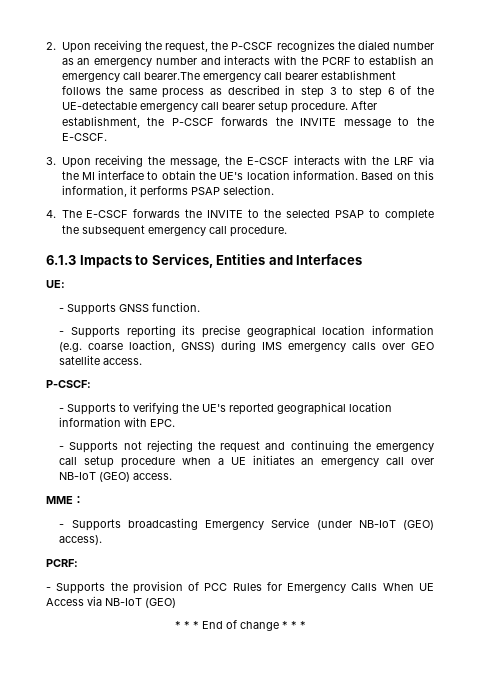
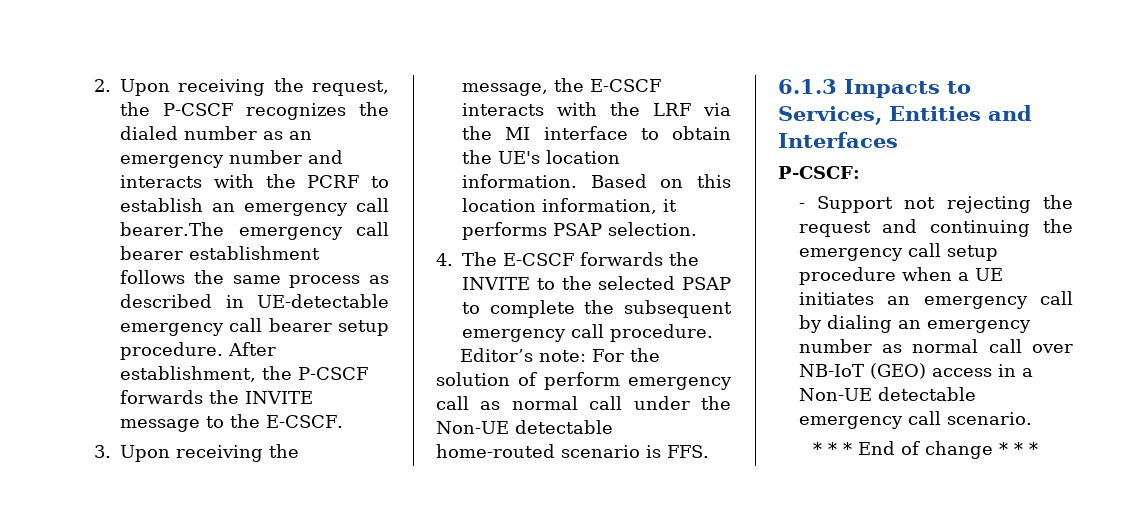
- 2. Upon receiving the request, the P-CSCF recognizes the dialed number as an emergency number and interacts with the PCRF to establish an emergency call bearer.The emergency call bearer establishment follows the same process as described in step 3 to step 6 of the UE-detectable emergency call bearer setup procedure.
+ 2. Upon receiving the request, the P-CSCF recognizes the dialed number as an emergency number and interacts with the PCRF to establish an emergency call bearer.The emergency call bearer establishment follows the same process as described in UE-detectable emergency call bearer setup procedure.
- Based on this information, it performs PSAP selection.
+ Based on this location information, it performs PSAP selection.
+ Editor’s note: For the solution of perform emergency call as normal call under the Non-UE detectable home-routed scenario is FFS.
- UE:
- - Supports GNSS function.
- - Supports reporting its precise geographical location information (e.g. coarse loaction, GNSS) during IMS emergency calls over GEO satellite access.
  P-CSCF:
- - Supports to verifying the UE's reported geographical location information with EPC.
- - Supports not rejecting the request and continuing the emergency call setup procedure when a UE initiates an emergency call over NB-IoT (GEO) access.
- MME：
- - Supports broadcasting Emergency Service (under NB-IoT (GEO) access).
- PCRF:
- - Supports the provision of PCC Rules for Emergency Calls When UE Access via NB-IoT (GEO)
+ - Support not rejecting the request and continuing the emergency call setup procedure when a UE initiates an emergency call by dialing an emergency number as normal call over NB-IoT (GEO) access in a Non-UE detectable emergency call scenario.

